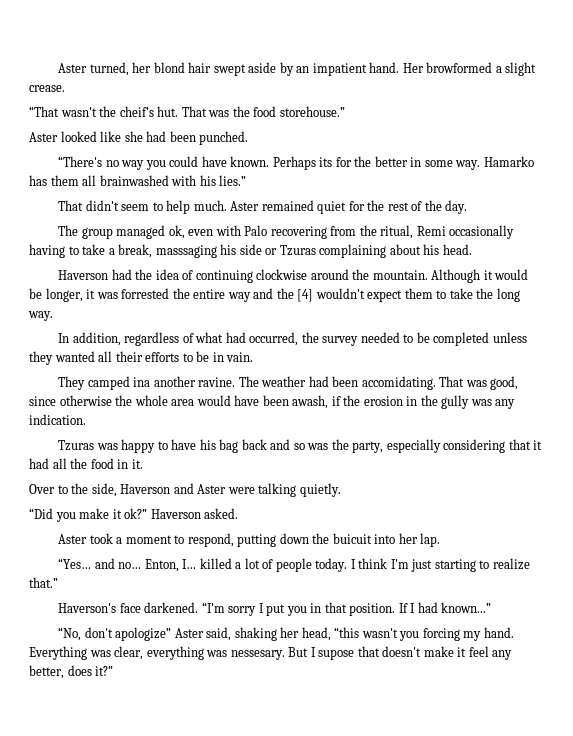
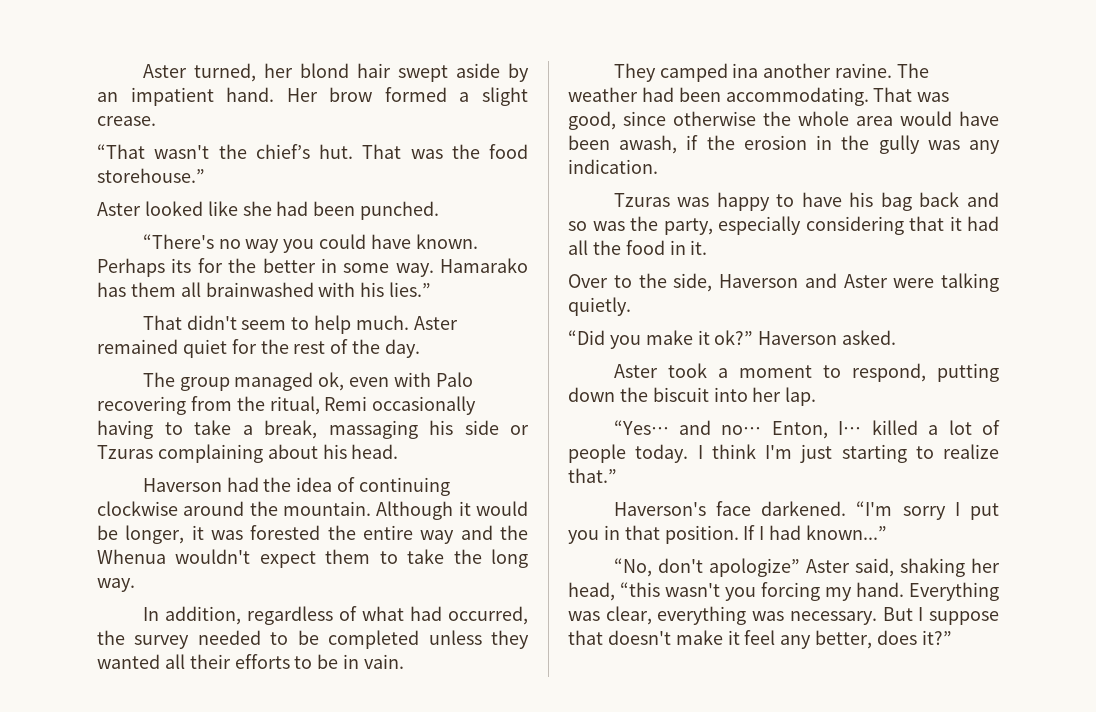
- Her browformed a slight crease.
+ Her brow formed a slight crease.
- “That wasn't the cheif's hut.
+ “That wasn't the chief’s hut.
- Hamarko has them all brainwashed with his lies.”
+ Hamarako has them all brainwashed with his lies.”
- The group managed ok, even with Palo recovering from the ritual, Remi occasionally having to take a break, masssaging his side or Tzuras complaining about his head.
+ The group managed ok, even with Palo recovering from the ritual, Remi occasionally having to take a break, massaging his side or Tzuras complaining about his head.
- Although it would be longer, it was forrested the entire way and the [4] wouldn't expect them to take the long way.
+ Although it would be longer, it was forested the entire way and the Whenua wouldn't expect them to take the long way.
- The weather had been accomidating.
+ The weather had been accommodating.
- Aster took a moment to respond, putting down the buicuit into her lap.
+ Aster took a moment to respond, putting down the biscuit into her lap.
- Everything was clear, everything was nessesary.
+ Everything was clear, everything was necessary.
- But I supose that doesn't make it feel any better, does it?”
+ But I suppose that doesn't make it feel any better, does it?”

